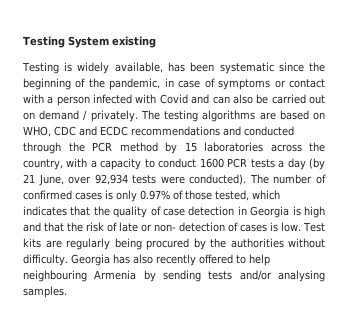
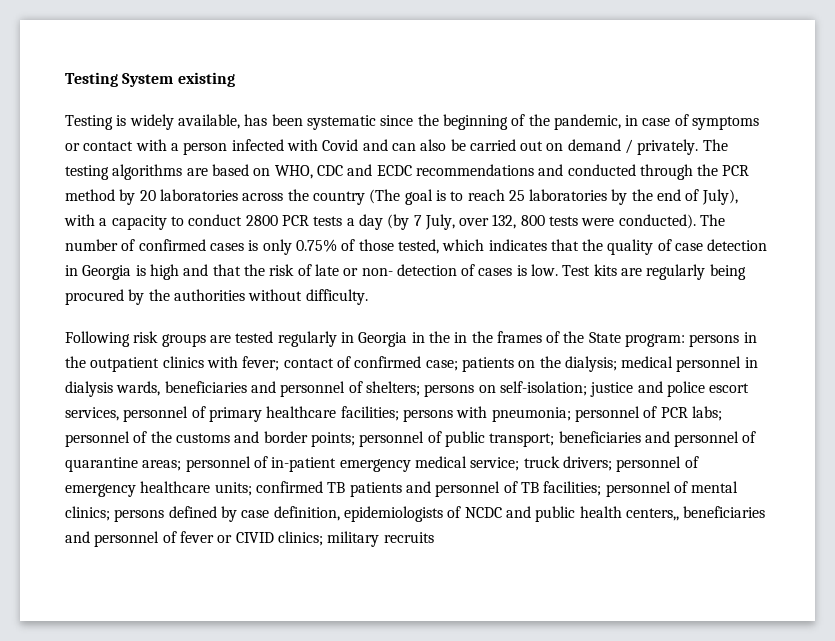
- The testing algorithms are based on WHO, CDC and ECDC recommendations and conducted through the PCR method by 15 laboratories across the country, with a capacity to conduct 1600 PCR tests a day (by 21 June, over 92,934 tests were conducted).
+ The testing algorithms are based on WHO, CDC and ECDC recommendations and conducted through the PCR method by 20 laboratories across the country (The goal is to reach 25 laboratories by the end of July), with a capacity to conduct 2800 PCR tests a day (by 7 July, over 132, 800 tests were conducted).
- The number of confirmed cases is only 0.97% of those tested, which indicates that the quality of case detection in Georgia is high and that the risk of late or non- detection of cases is low.
+ The number of confirmed cases is only 0.75% of those tested, which indicates that the quality of case detection in Georgia is high and that the risk of late or non- detection of cases is low.
- Test kits are regularly being procured by the authorities without difficulty. Georgia has also recently offered to help neighbouring Armenia by sending tests and/or analysing samples.
+ Test kits are regularly being procured by the authorities without difficulty.
+ Following risk groups are tested regularly in Georgia in the in the frames of the State program: persons in the outpatient clinics with fever; contact of confirmed case; patients on the dialysis; medical personnel in dialysis wards, beneficiaries and personnel of shelters; persons on self-isolation; justice and police escort services, personnel of primary healthcare facilities; persons with pneumonia; personnel of PCR labs; personnel of the customs and border points; personnel of public transport; beneficiaries and personnel of quarantine areas; personnel of in-patient emergency medical service; truck drivers; personnel of emergency healthcare units; confirmed TB patients and personnel of TB facilities; personnel of mental clinics; persons defined by case definition, epidemiologists of NCDC and public health centers,, beneficiaries and personnel of fever or CIVID clinics; military recruits

